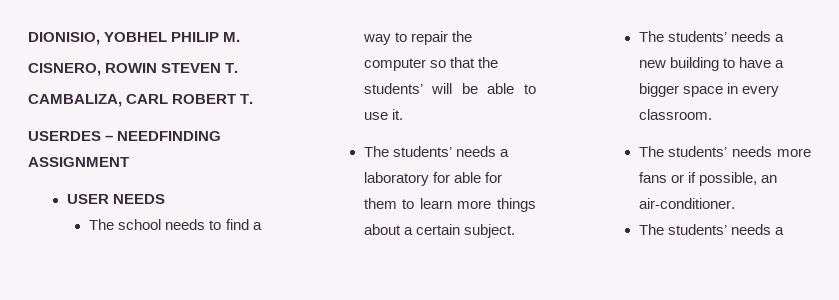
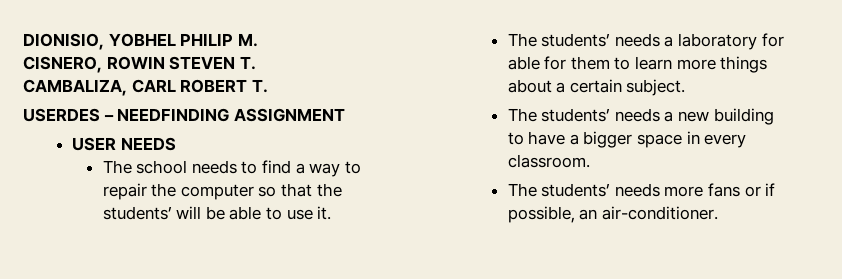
  The students’ needs more fans or if possible, an air-conditioner.
- The students’ needs a

